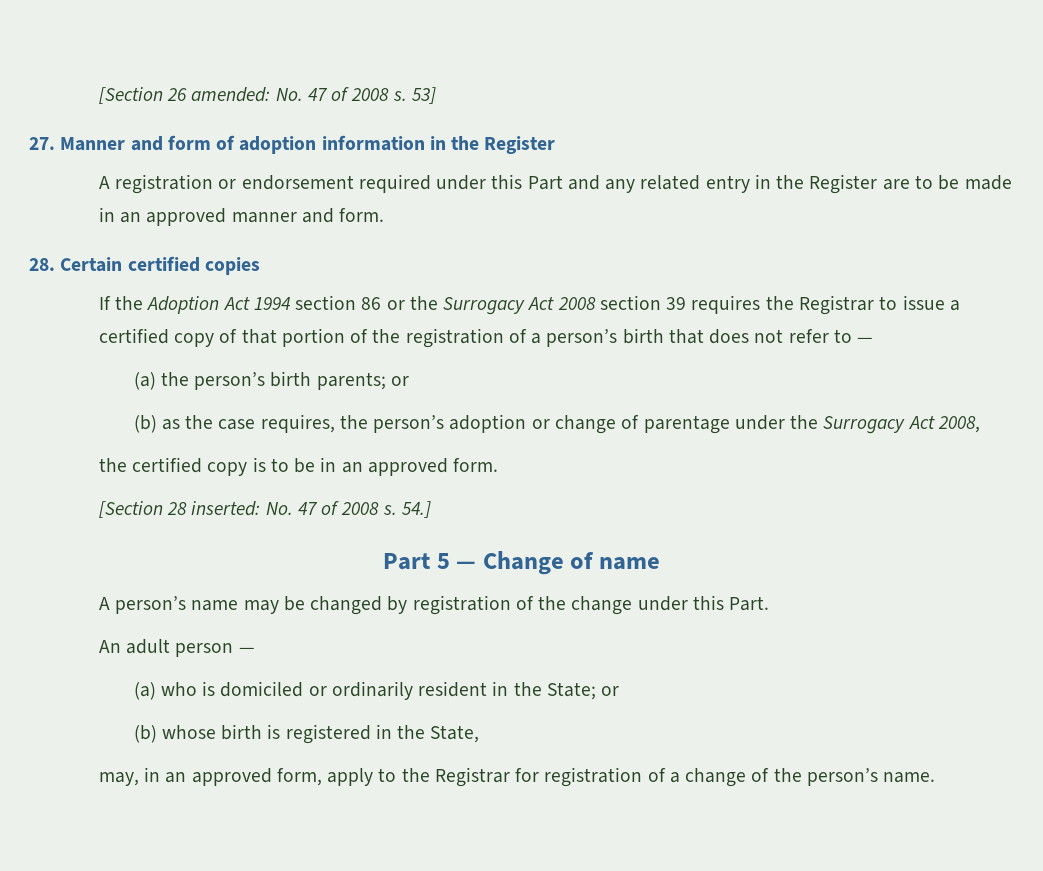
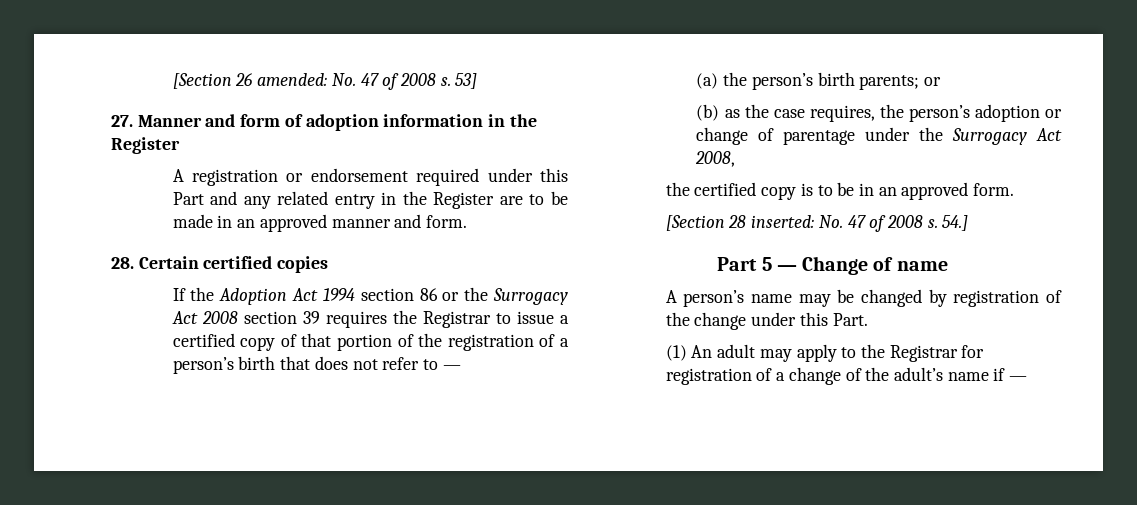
- An adult person —
- (a) who is domiciled or ordinarily resident in the State; or
- (b) whose birth is registered in the State,
- may, in an approved form, apply to the Registrar for registration of a change of the person’s name.
+ (1) An adult may apply to the Registrar for registration of a change of the adult’s name if —

